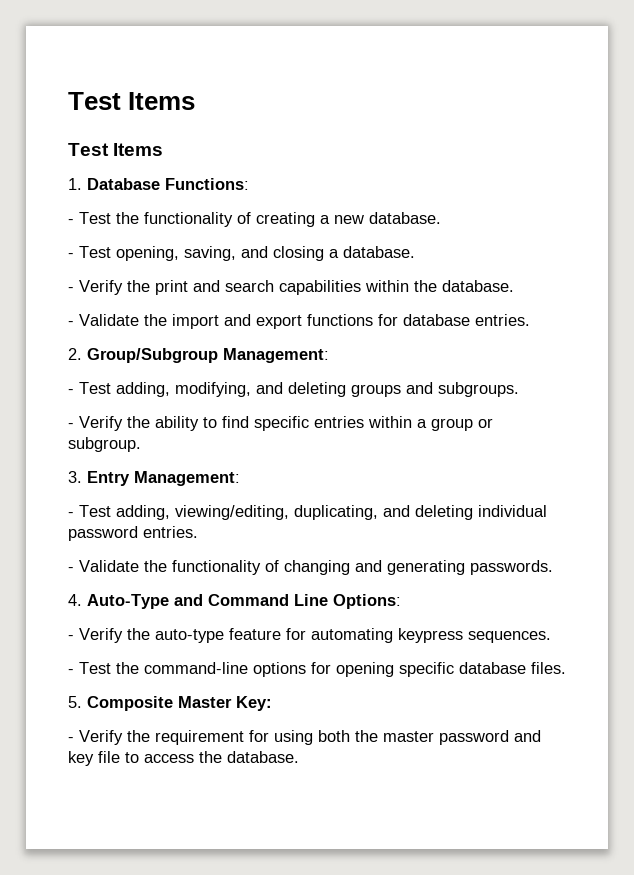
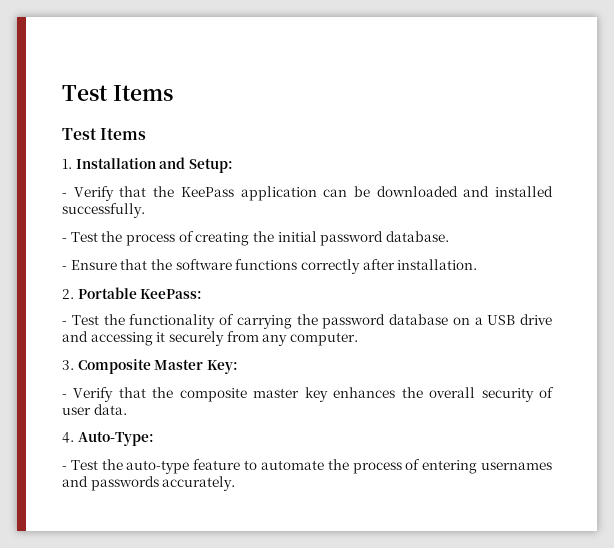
- 1. Database Functions:
+ 1. Installation and Setup:
+ - Verify that the KeePass application can be downloaded and installed successfully.
+ - Test the process of creating the initial password database.
+ - Ensure that the software functions correctly after installation.
+ 2. Portable KeePass:
- - Test the functionality of creating a new database.
- - Test opening, saving, and closing a database.
- - Verify the print and search capabilities within the database.
- - Validate the import and export functions for database entries.
- 2. Group/Subgroup Management:
- - Test adding, modifying, and deleting groups and subgroups.
- - Verify the ability to find specific entries within a group or subgroup.
- 3. Entry Management:
- - Test adding, viewing/editing, duplicating, and deleting individual password entries.
- - Validate the functionality of changing and generating passwords.
- 4. Auto-Type and Command Line Options:
- - Verify the auto-type feature for automating keypress sequences.
- - Test the command-line options for opening specific database files.
- 5. Composite Master Key:
+ - Test the functionality of carrying the password database on a USB drive and accessing it securely from any computer.
+ 3. Composite Master Key:
- - Verify the requirement for using both the master password and key file to access the database.
+ - Verify that the composite master key enhances the overall security of user data.
+ 4. Auto-Type:
+ - Test the auto-type feature to automate the process of entering usernames and passwords accurately.

